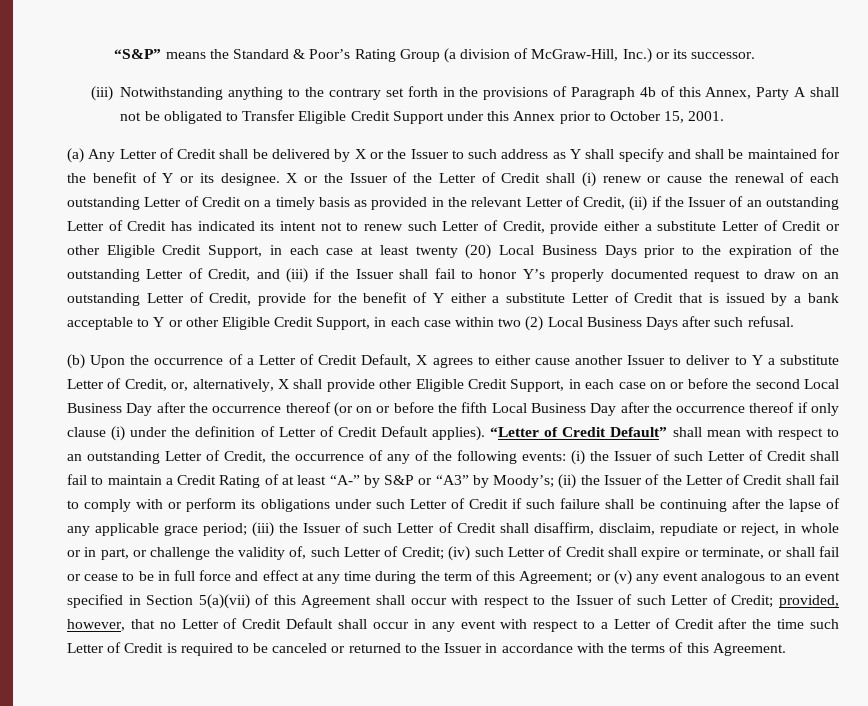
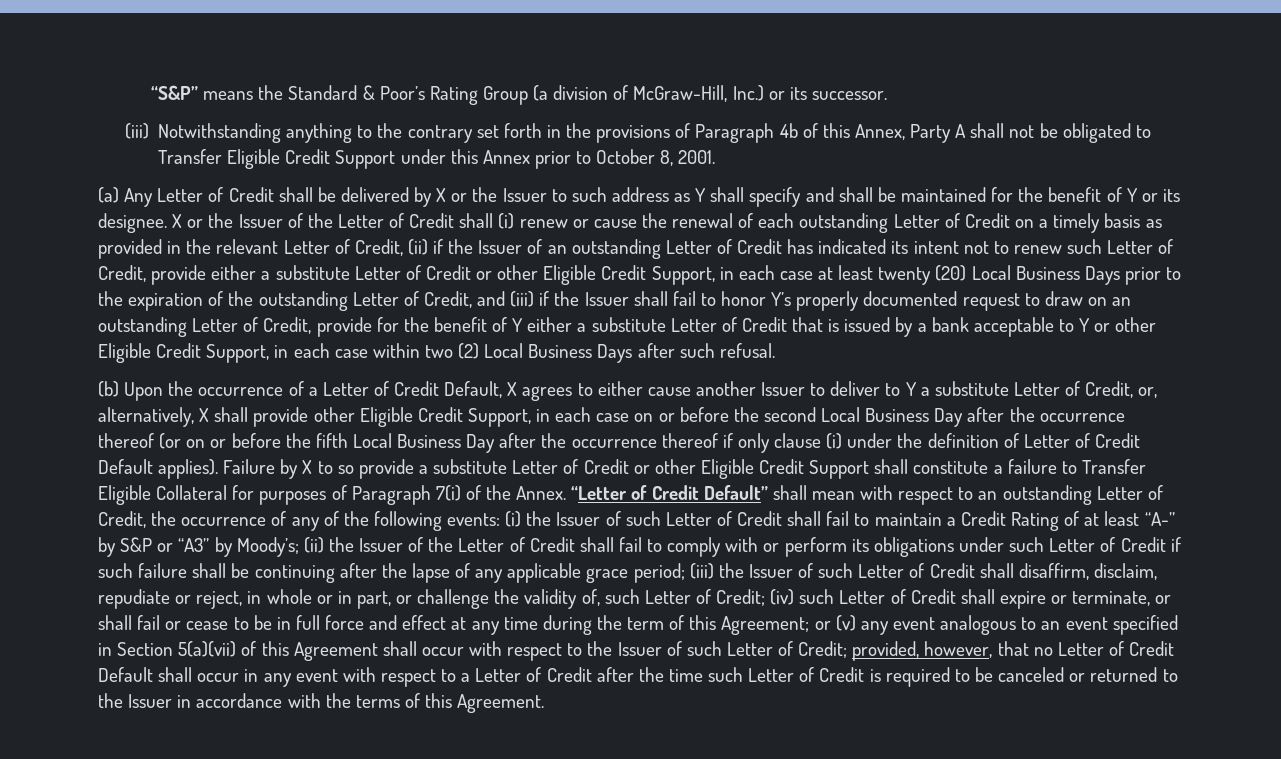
- (iii) Notwithstanding anything to the contrary set forth in the provisions of Paragraph 4b of this Annex, Party A shall not be obligated to Transfer Eligible Credit Support under this Annex prior to October 15, 2001.
+ (iii) Notwithstanding anything to the contrary set forth in the provisions of Paragraph 4b of this Annex, Party A shall not be obligated to Transfer Eligible Credit Support under this Annex prior to October 8, 2001.
+ Failure by X to so provide a substitute Letter of Credit or other Eligible Credit Support shall constitute a failure to Transfer Eligible Collateral for purposes of Paragraph 7(i) of the Annex.

